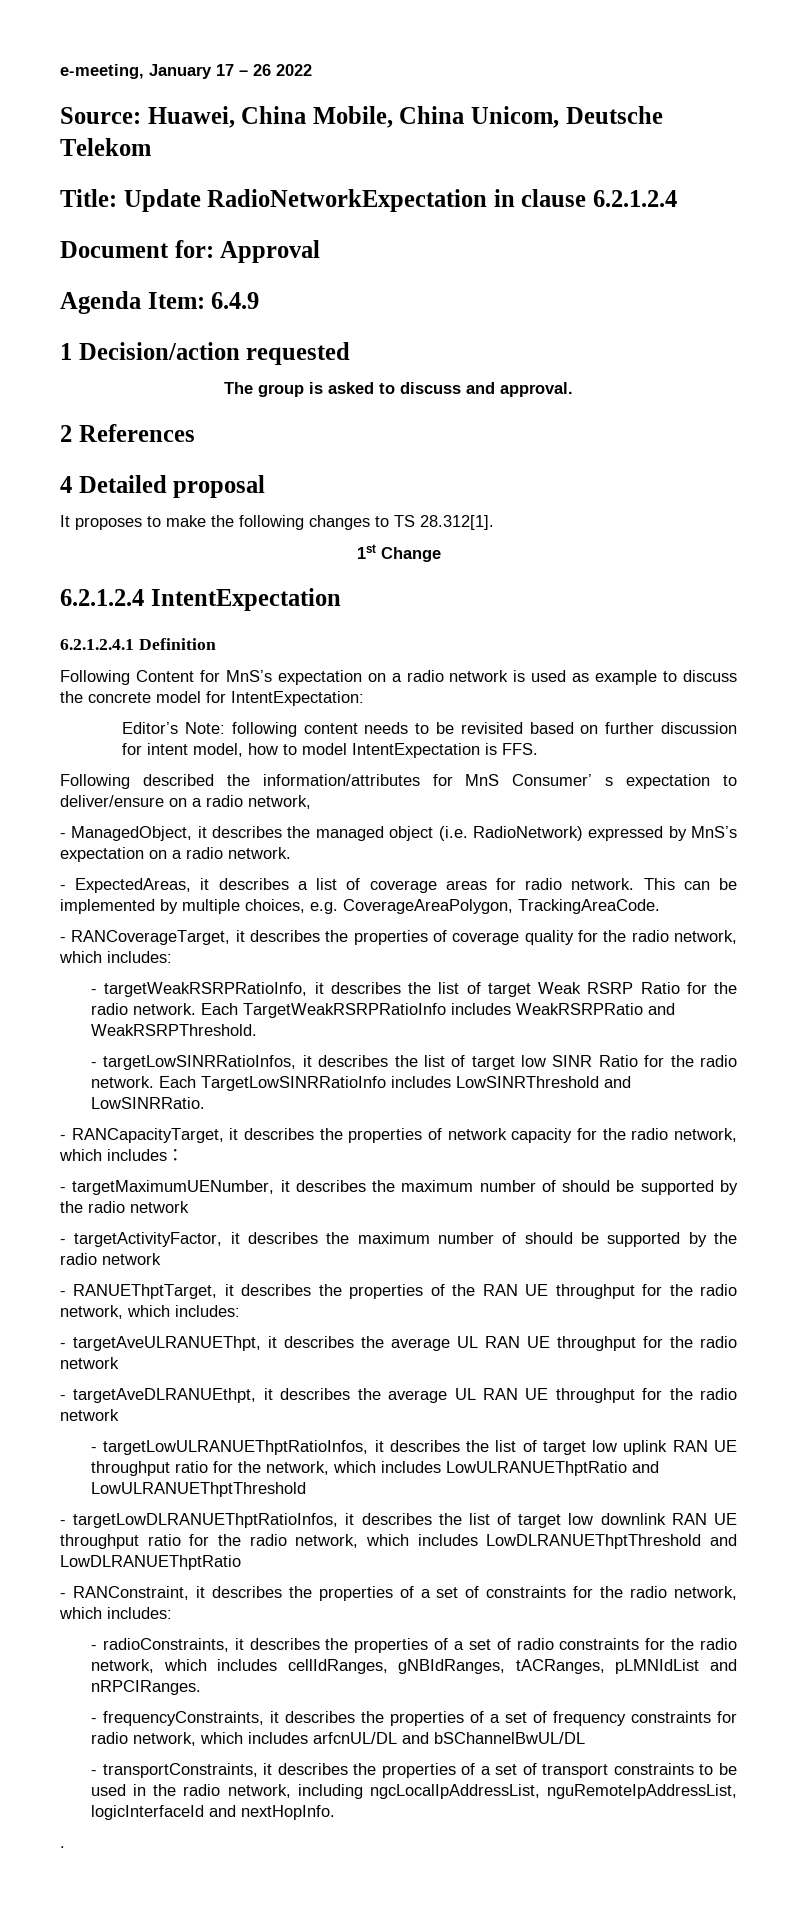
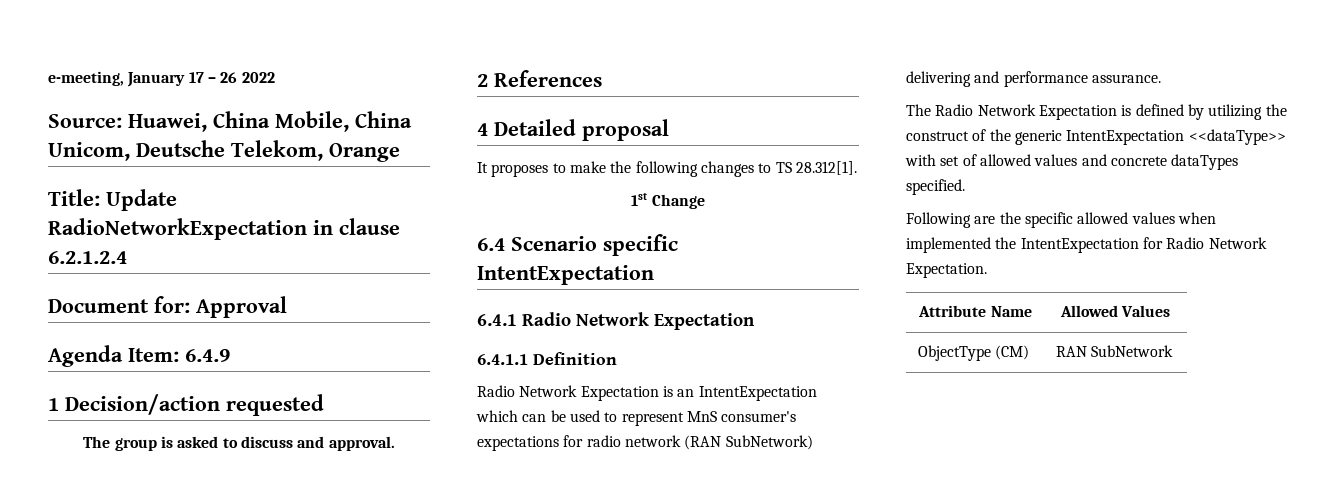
- Source: Huawei, China Mobile, China Unicom, Deutsche Telekom
+ Source: Huawei, China Mobile, China Unicom, Deutsche Telekom, Orange
- 6.2.1.2.4 IntentExpectation
- 6.2.1.2.4.1 Definition
- Following Content for MnS’s expectation on a radio network is used as example to discuss the concrete model for IntentExpectation:
- Editor’s Note: following content needs to be revisited based on further discussion for intent model, how to model IntentExpectation is FFS.
- Following described the information/attributes for MnS Consumer’ s expectation to deliver/ensure on a radio network,
- - ManagedObject, it describes the managed object (i.e. RadioNetwork) expressed by MnS’s expectation on a radio network.
- - ExpectedAreas, it describes a list of coverage areas for radio network. This can be implemented by multiple choices, e.g. CoverageAreaPolygon, TrackingAreaCode.
- - RANCoverageTarget, it describes the properties of coverage quality for the radio network, which includes:
- - targetWeakRSRPRatioInfo, it describes the list of target Weak RSRP Ratio for the radio network. Each TargetWeakRSRPRatioInfo includes WeakRSRPRatio and WeakRSRPThreshold.
- - targetLowSINRRatioInfos, it describes the list of target low SINR Ratio for the radio network. Each TargetLowSINRRatioInfo includes LowSINRThreshold and LowSINRRatio.
- - RANCapacityTarget, it describes the properties of network capacity for the radio network, which includes：
- - targetMaximumUENumber, it describes the maximum number of should be supported by the radio network
- - targetActivityFactor, it describes the maximum number of should be supported by the radio network
- - RANUEThptTarget, it describes the properties of the RAN UE throughput for the radio network, which includes:
- - targetAveULRANUEThpt, it describes the average UL RAN UE throughput for the radio network
- - targetAveDLRANUEthpt, it describes the average UL RAN UE throughput for the radio network
- - targetLowULRANUEThptRatioInfos, it describes the list of target low uplink RAN UE throughput ratio for the network, which includes LowULRANUEThptRatio and LowULRANUEThptThreshold
- - targetLowDLRANUEThptRatioInfos, it describes the list of target low downlink RAN UE throughput ratio for the radio network, which includes LowDLRANUEThptThreshold and LowDLRANUEThptRatio
- - RANConstraint, it describes the properties of a set of constraints for the radio network, which includes:
- - radioConstraints, it describes the properties of a set of radio constraints for the radio network, which includes cellIdRanges, gNBIdRanges, tACRanges, pLMNIdList and nRPCIRanges.
- - frequencyConstraints, it describes the properties of a set of frequency constraints for radio network, which includes arfcnUL/DL and bSChannelBwUL/DL
- - transportConstraints, it describes the properties of a set of transport constraints to be used in the radio network, including ngcLocalIpAddressList, nguRemoteIpAddressList, logicInterfaceId and nextHopInfo.
- .
+ 6.4 Scenario specific IntentExpectation
+ 6.4.1 Radio Network Expectation
+ 6.4.1.1 Definition
+ Radio Network Expectation is an IntentExpectation which can be used to represent MnS consumer's expectations for radio network (RAN SubNetwork) delivering and performance assurance.
+ The Radio Network Expectation is defined by utilizing the construct of the generic IntentExpectation <<dataType>> with set of allowed values and concrete dataTypes specified.
+ Following are the specific allowed values when implemented the IntentExpectation for Radio Network Expectation.
+ Attribute Name | Allowed Values
+ ObjectType (CM) | RAN SubNetwork

